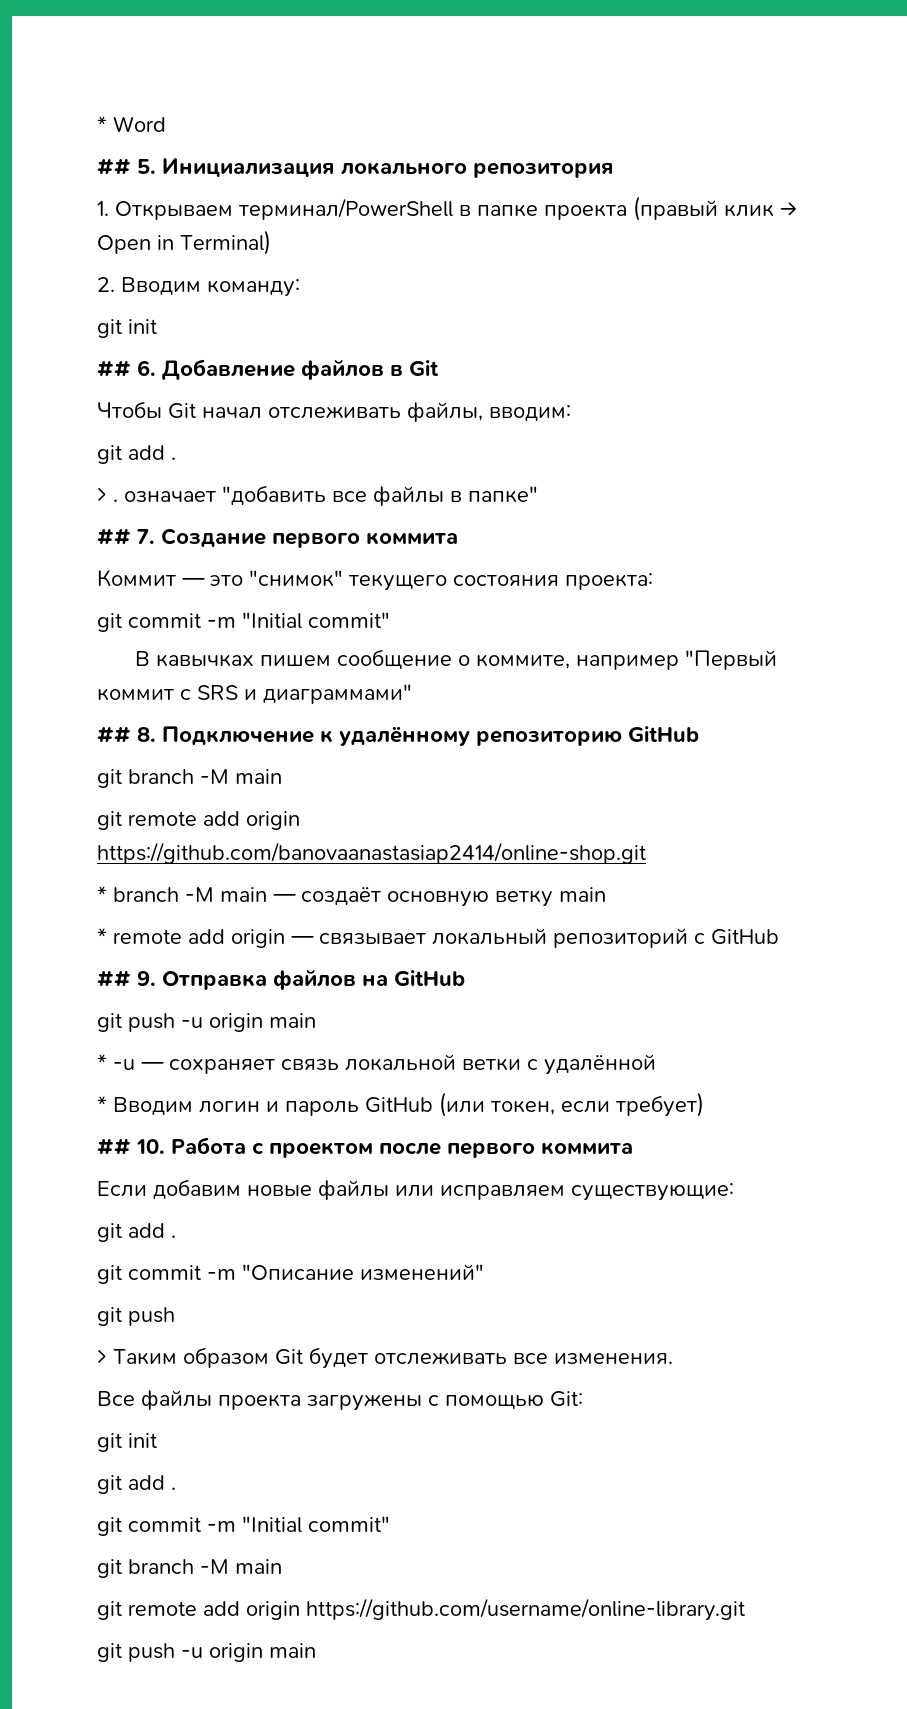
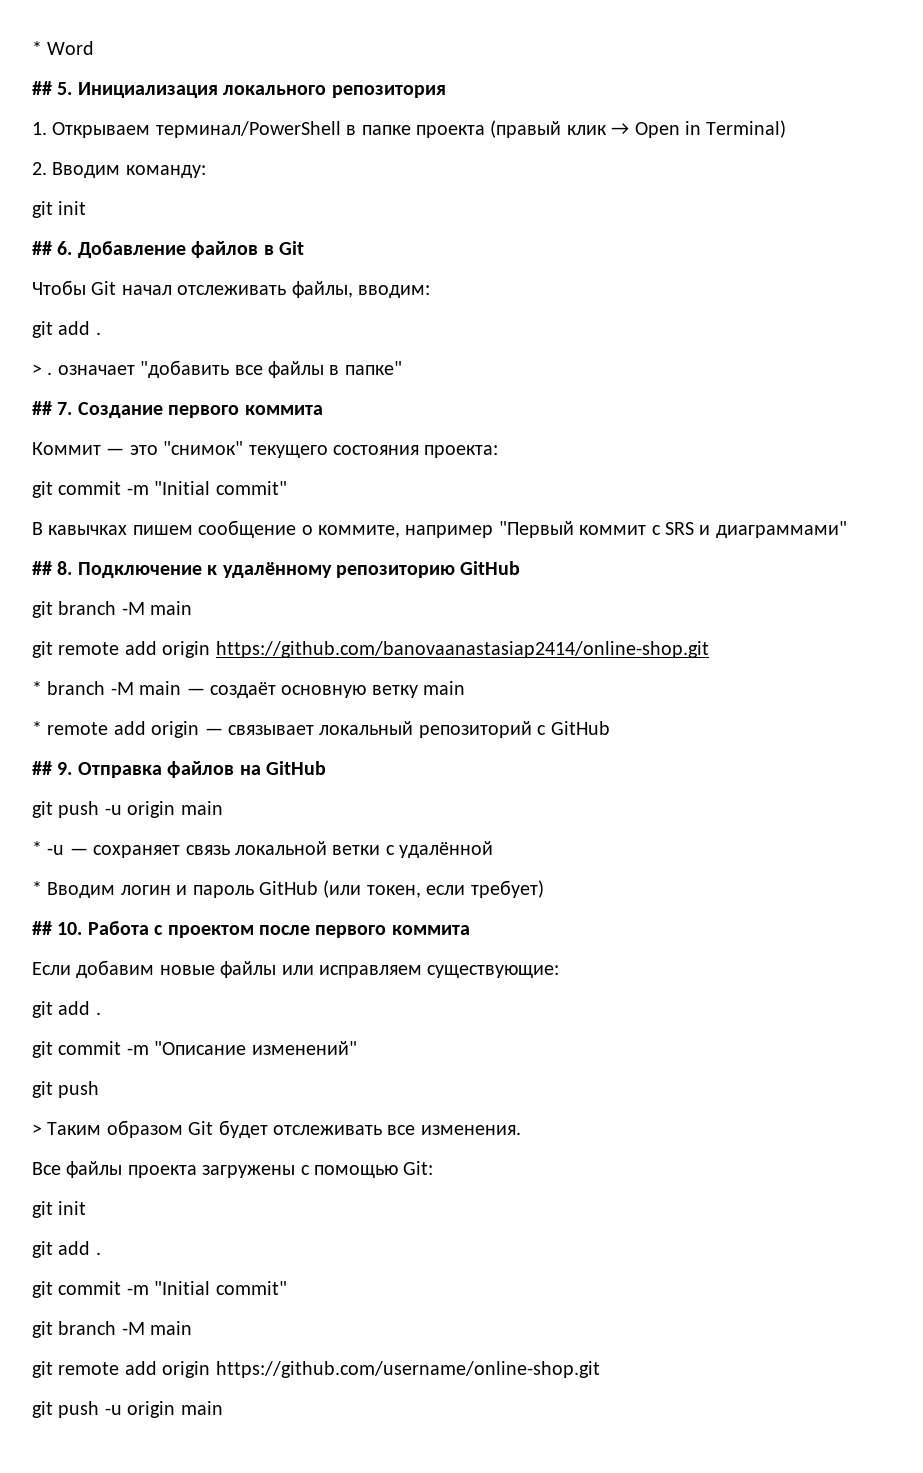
- git remote add origin https://github.com/username/online-library.git
+ git remote add origin https://github.com/username/online-shop.git

